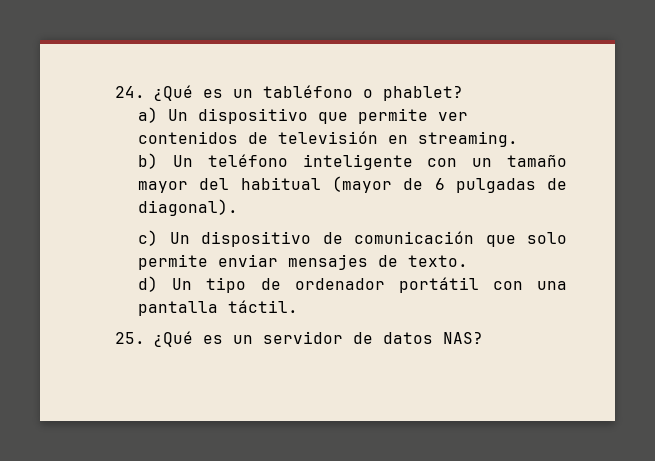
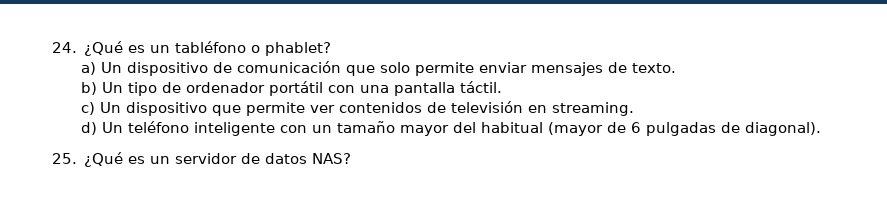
- a) Un dispositivo que permite ver contenidos de televisión en streaming.
+ a) Un dispositivo de comunicación que solo permite enviar mensajes de texto.
+ b) Un tipo de ordenador portátil con una pantalla táctil.
+ c) Un dispositivo que permite ver contenidos de televisión en streaming.
- b) Un teléfono inteligente con un tamaño mayor del habitual (mayor de 6 pulgadas de diagonal).
+ d) Un teléfono inteligente con un tamaño mayor del habitual (mayor de 6 pulgadas de diagonal).
- c) Un dispositivo de comunicación que solo permite enviar mensajes de texto.
- d) Un tipo de ordenador portátil con una pantalla táctil.

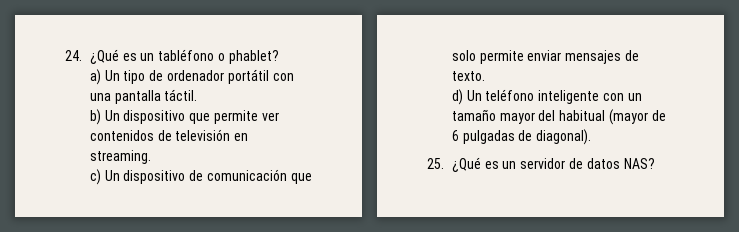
- a) Un dispositivo de comunicación que solo permite enviar mensajes de texto.
+ a) Un tipo de ordenador portátil con una pantalla táctil.
+ b) Un dispositivo que permite ver contenidos de televisión en streaming.
+ c) Un dispositivo de comunicación que solo permite enviar mensajes de texto.
- b) Un tipo de ordenador portátil con una pantalla táctil.
- c) Un dispositivo que permite ver contenidos de televisión en streaming.

